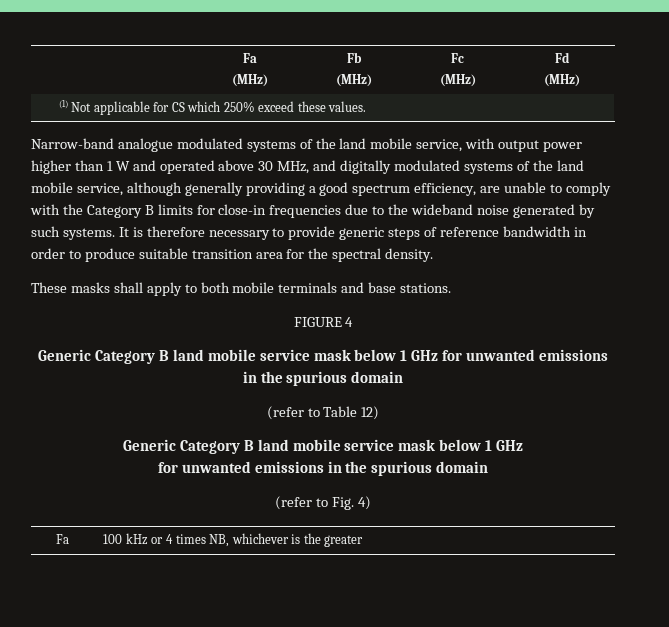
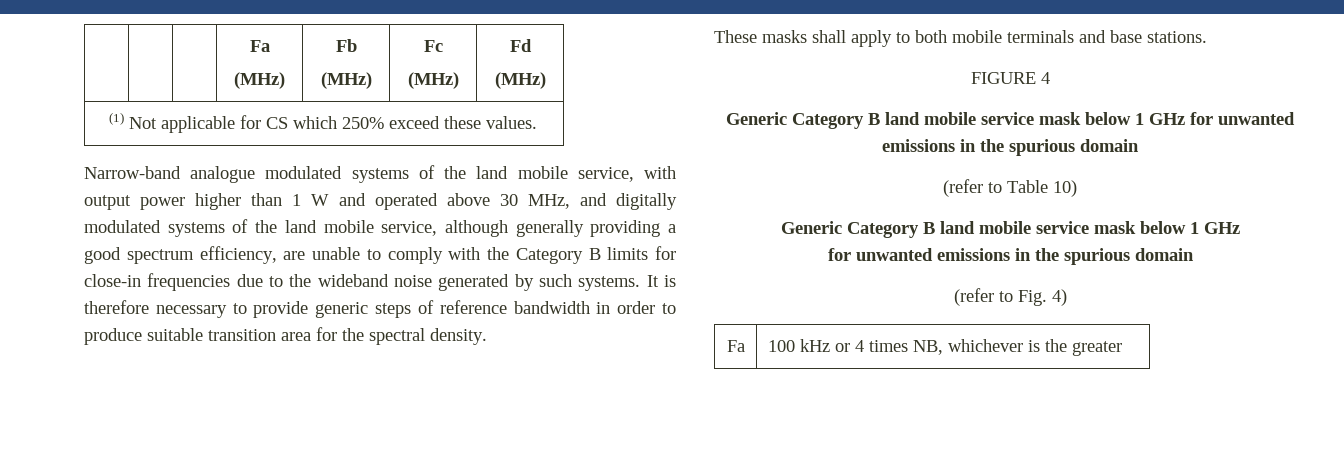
- (refer to Table 12)
+ (refer to Table 10)

